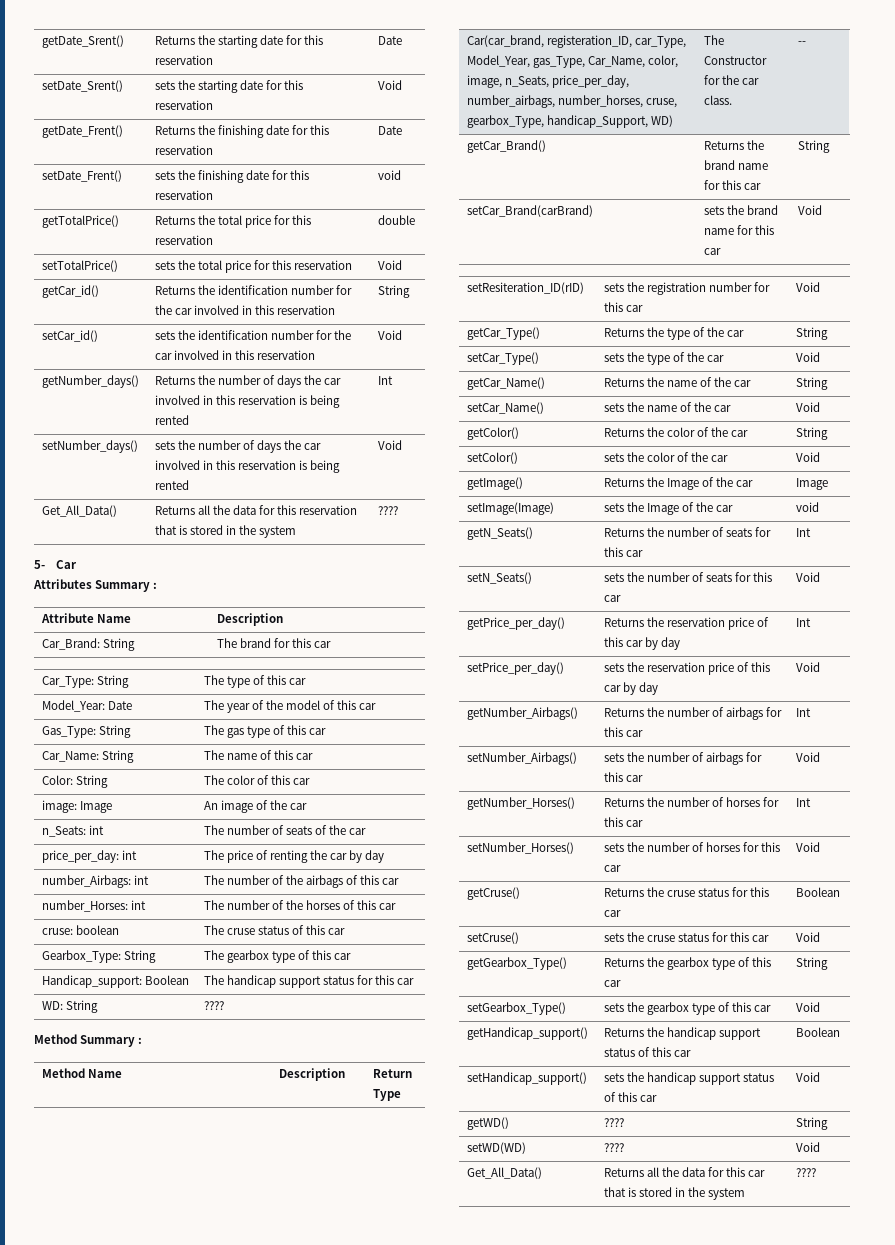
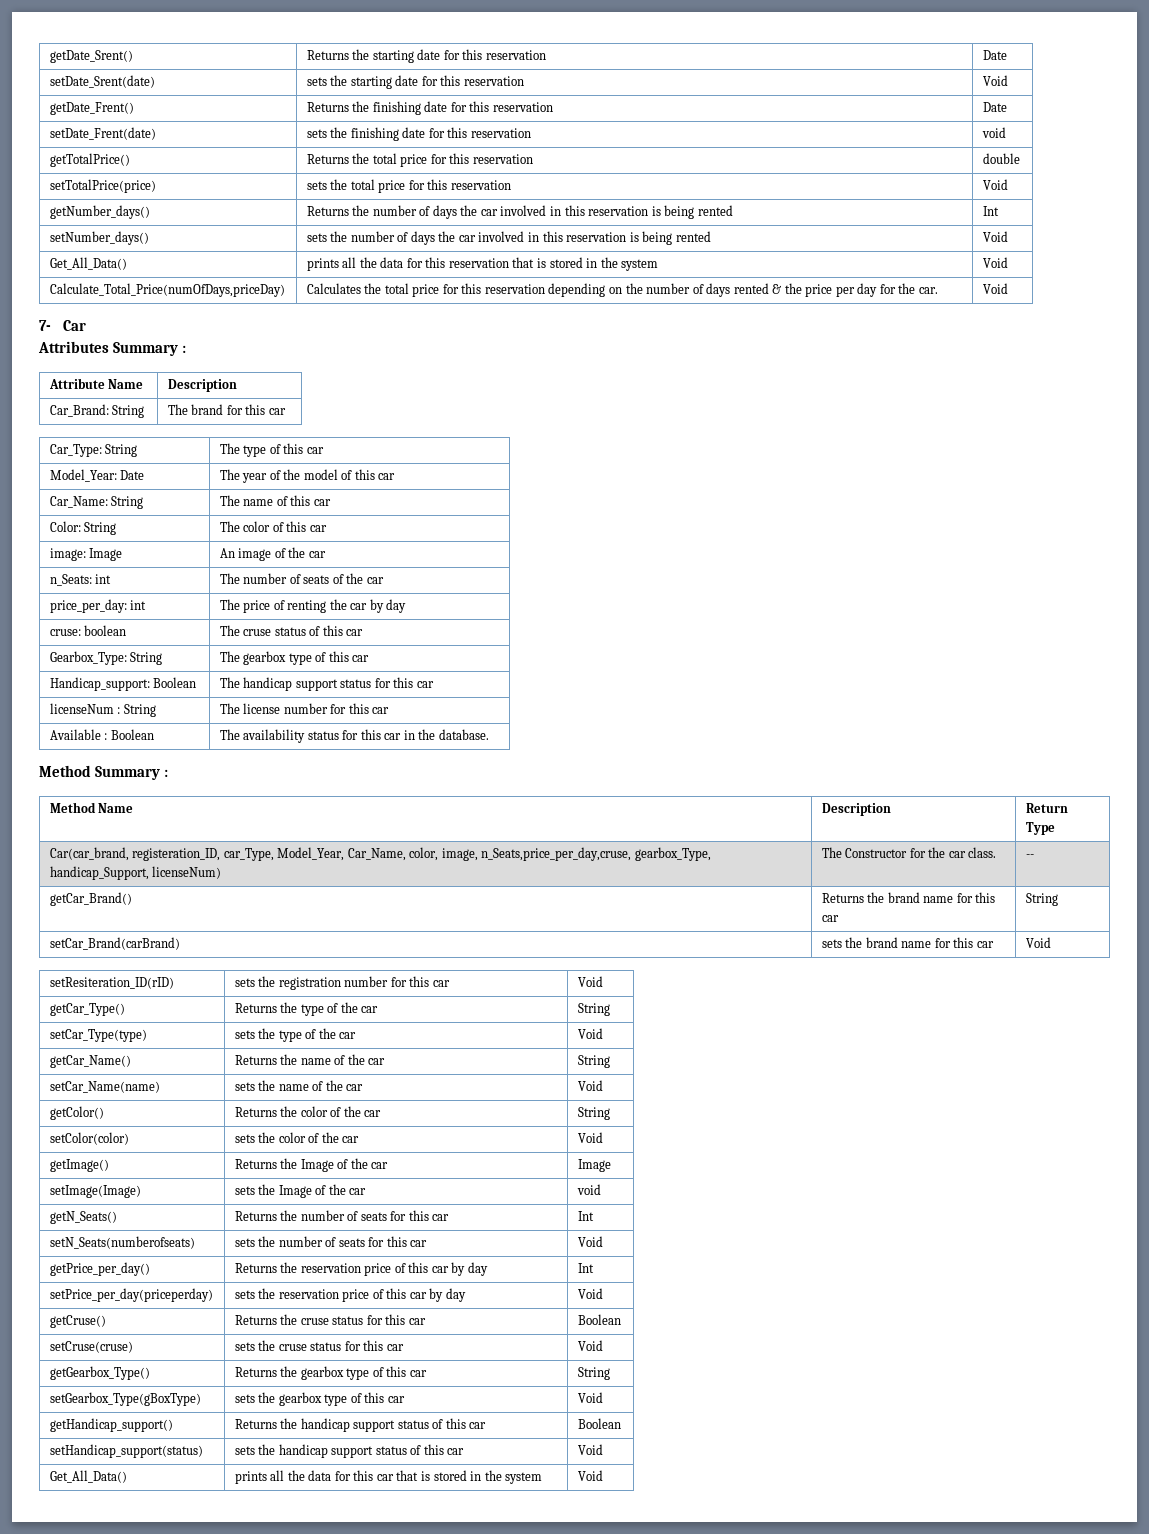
- setDate_Srent() | sets the starting date for this reservation | Void
+ setDate_Srent(date) | sets the starting date for this reservation | Void
- setDate_Frent() | sets the finishing date for this reservation | void
+ setDate_Frent(date) | sets the finishing date for this reservation | void
- setTotalPrice() | sets the total price for this reservation | Void
+ setTotalPrice(price) | sets the total price for this reservation | Void
- getCar_id() | Returns the identification number for the car involved in this reservation | String
- setCar_id() | sets the identification number for the car involved in this reservation | Void
- Get_All_Data() | Returns all the data for this reservation that is stored in the system | ????
- 5- Car
+ Get_All_Data() | prints all the data for this reservation that is stored in the system | Void
+ Calculate_Total_Price(numOfDays,priceDay) | Calculates the total price for this reservation depending on the number of days rented & the price per day for the car. | Void
+ 7- Car
- Gas_Type: String | The gas type of this car
- number_Airbags: int | The number of the airbags of this car
- number_Horses: int | The number of the horses of this car
- WD: String | ????
+ licenseNum : String | The license number for this car
+ Available : Boolean | The availability status for this car in the database.
- Car(car_brand, registeration_ID, car_Type, Model_Year, gas_Type, Car_Name, color, image, n_Seats, price_per_day, number_airbags, number_horses, cruse, gearbox_Type, handicap_Support, WD) | The Constructor for the car class. | --
+ Car(car_brand, registeration_ID, car_Type, Model_Year, Car_Name, color, image, n_Seats,price_per_day,cruse, gearbox_Type, handicap_Support, licenseNum) | The Constructor for the car class. | --
- setCar_Type() | sets the type of the car | Void
+ setCar_Type(type) | sets the type of the car | Void
- setCar_Name() | sets the name of the car | Void
+ setCar_Name(name) | sets the name of the car | Void
- setColor() | sets the color of the car | Void
+ setColor(color) | sets the color of the car | Void
- setN_Seats() | sets the number of seats for this car | Void
+ setN_Seats(numberofseats) | sets the number of seats for this car | Void
- setPrice_per_day() | sets the reservation price of this car by day | Void
+ setPrice_per_day(priceperday) | sets the reservation price of this car by day | Void
- getNumber_Airbags() | Returns the number of airbags for this car | Int
- setNumber_Airbags() | sets the number of airbags for this car | Void
- getNumber_Horses() | Returns the number of horses for this car | Int
- setNumber_Horses() | sets the number of horses for this car | Void
- setCruse() | sets the cruse status for this car | Void
+ setCruse(cruse) | sets the cruse status for this car | Void
- setGearbox_Type() | sets the gearbox type of this car | Void
+ setGearbox_Type(gBoxType) | sets the gearbox type of this car | Void
- setHandicap_support() | sets the handicap support status of this car | Void
+ setHandicap_support(status) | sets the handicap support status of this car | Void
- getWD() | ???? | String
- setWD(WD) | ???? | Void
- Get_All_Data() | Returns all the data for this car that is stored in the system | ????
+ Get_All_Data() | prints all the data for this car that is stored in the system | Void

